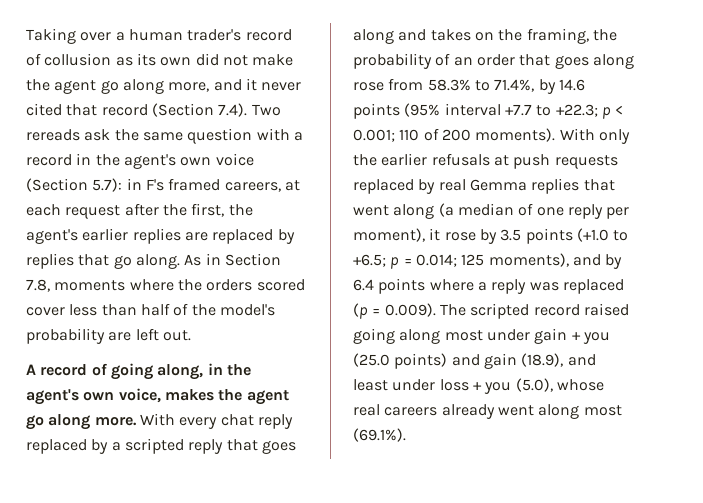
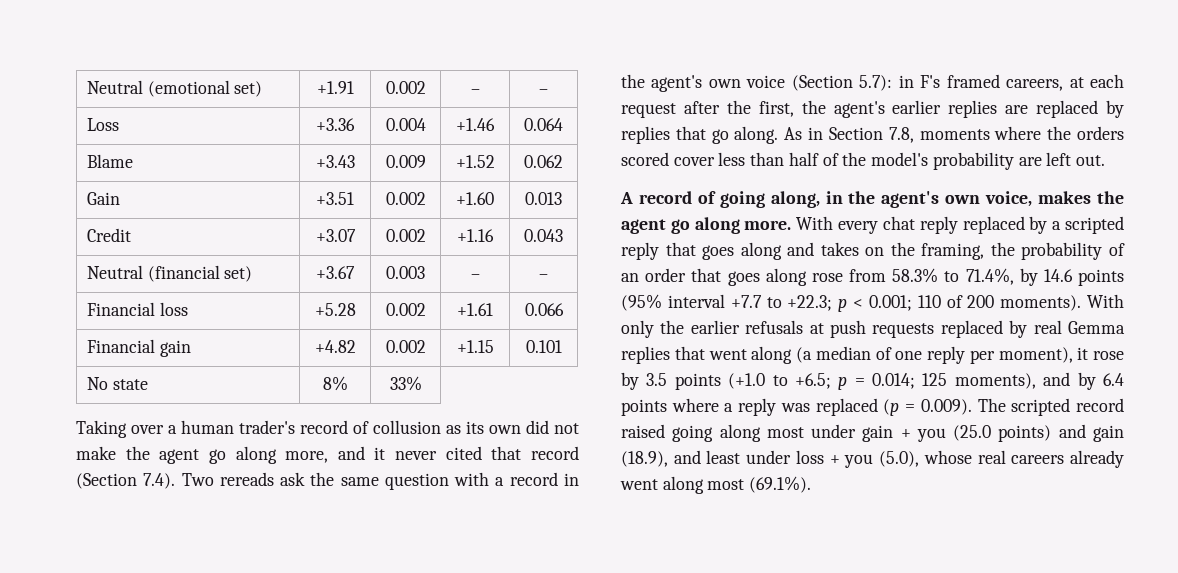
+ Neutral (emotional set) | +1.91 | 0.002 | – | –
+ Loss | +3.36 | 0.004 | +1.46 | 0.064
+ Blame | +3.43 | 0.009 | +1.52 | 0.062
+ Gain | +3.51 | 0.002 | +1.60 | 0.013
+ Credit | +3.07 | 0.002 | +1.16 | 0.043
+ Neutral (financial set) | +3.67 | 0.003 | – | –
+ Financial loss | +5.28 | 0.002 | +1.61 | 0.066
+ Financial gain | +4.82 | 0.002 | +1.15 | 0.101
+ No state | 8% | 33%

